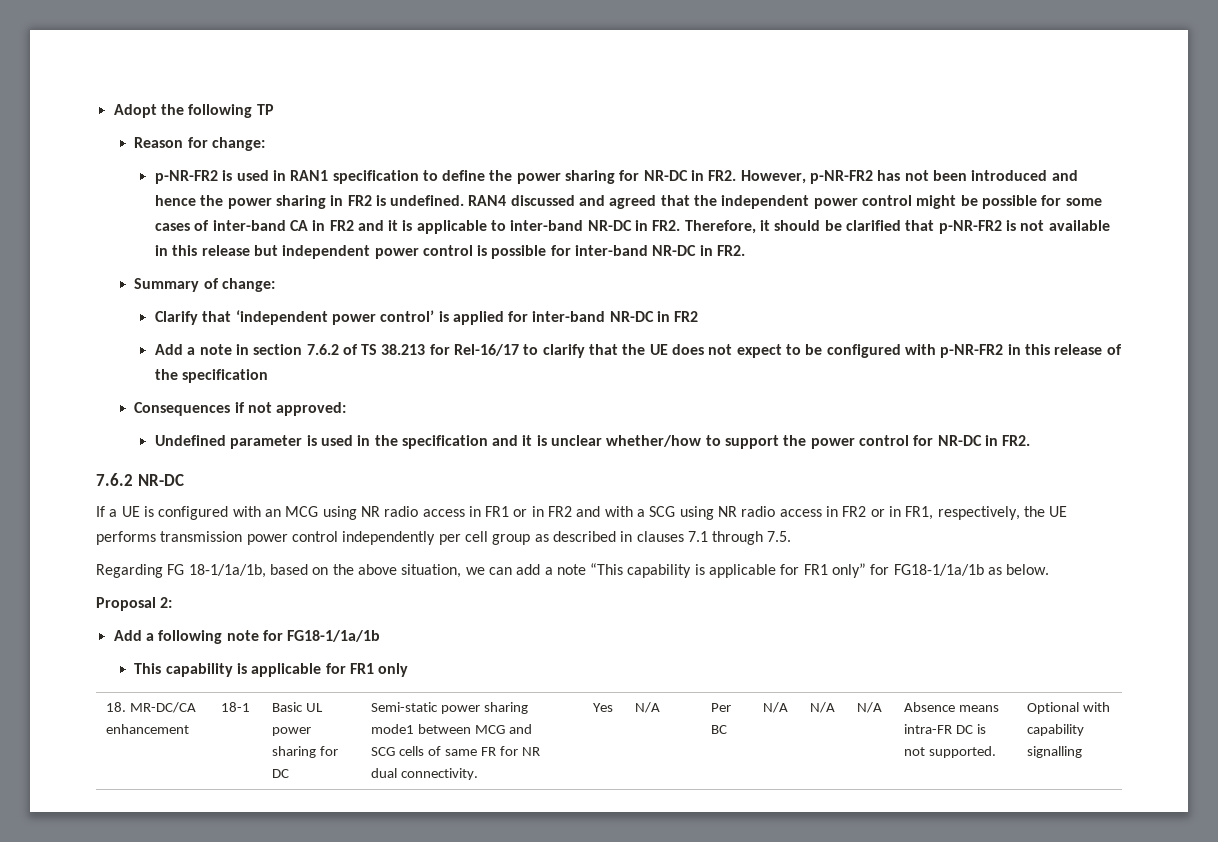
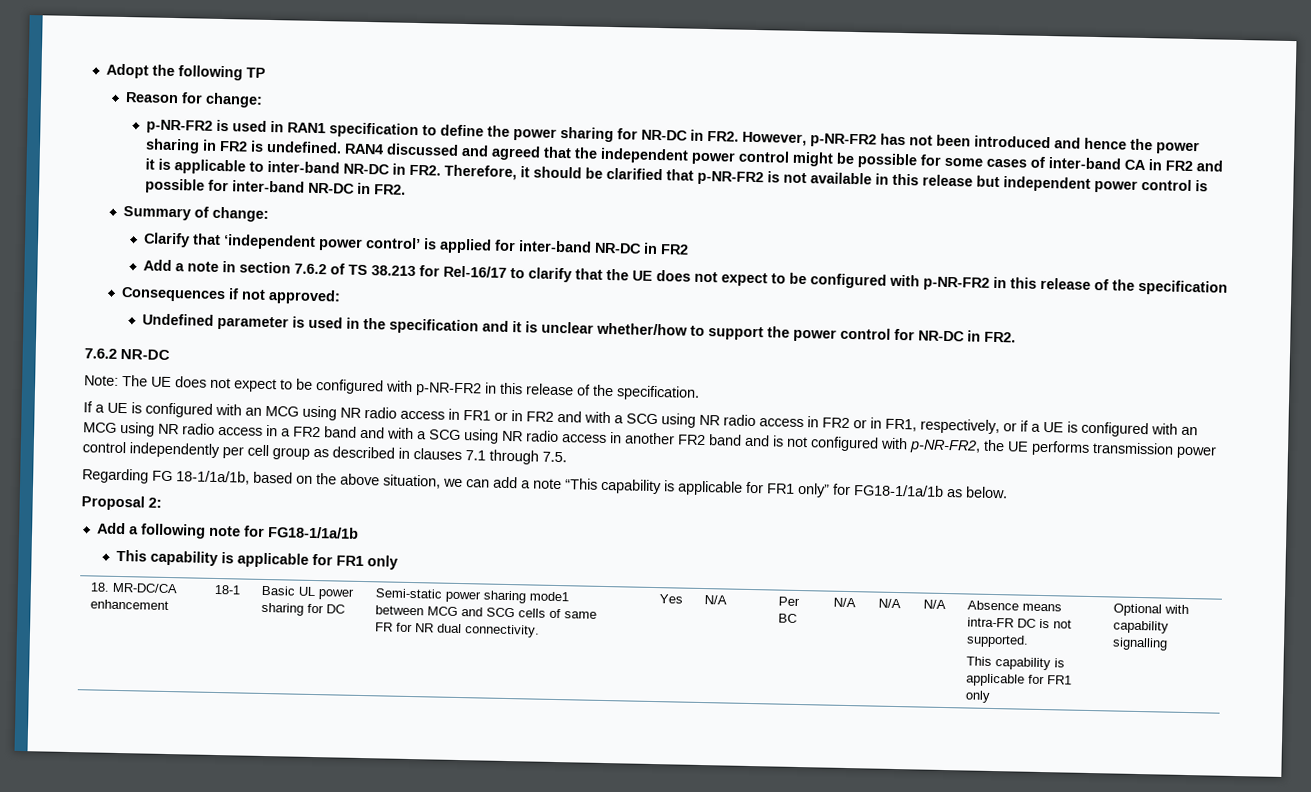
+ Note: The UE does not expect to be configured with p-NR-FR2 in this release of the specification.
- If a UE is configured with an MCG using NR radio access in FR1 or in FR2 and with a SCG using NR radio access in FR2 or in FR1, respectively, the UE performs transmission power control independently per cell group as described in clauses 7.1 through 7.5.
+ If a UE is configured with an MCG using NR radio access in FR1 or in FR2 and with a SCG using NR radio access in FR2 or in FR1, respectively, or if a UE is configured with an MCG using NR radio access in a FR2 band and with a SCG using NR radio access in another FR2 band and is not configured with p-NR-FR2, the UE performs transmission power control independently per cell group as described in clauses 7.1 through 7.5.
  Absence means intra-FR DC is not supported.
+ This capability is applicable for FR1 only

